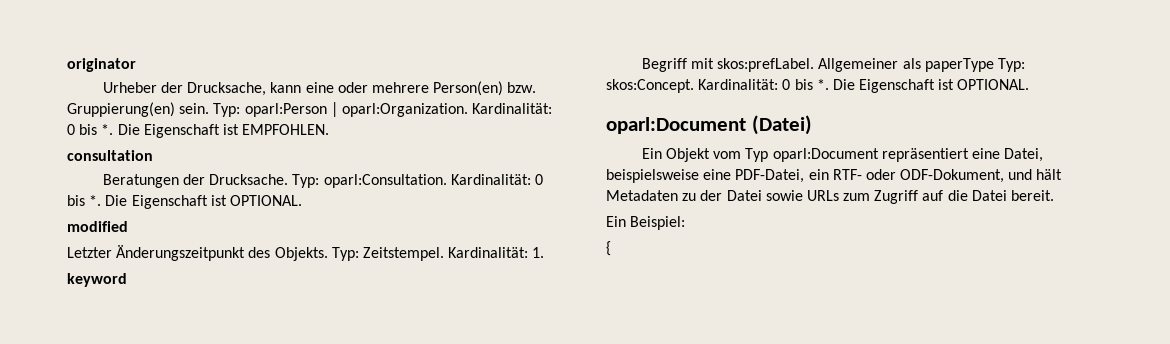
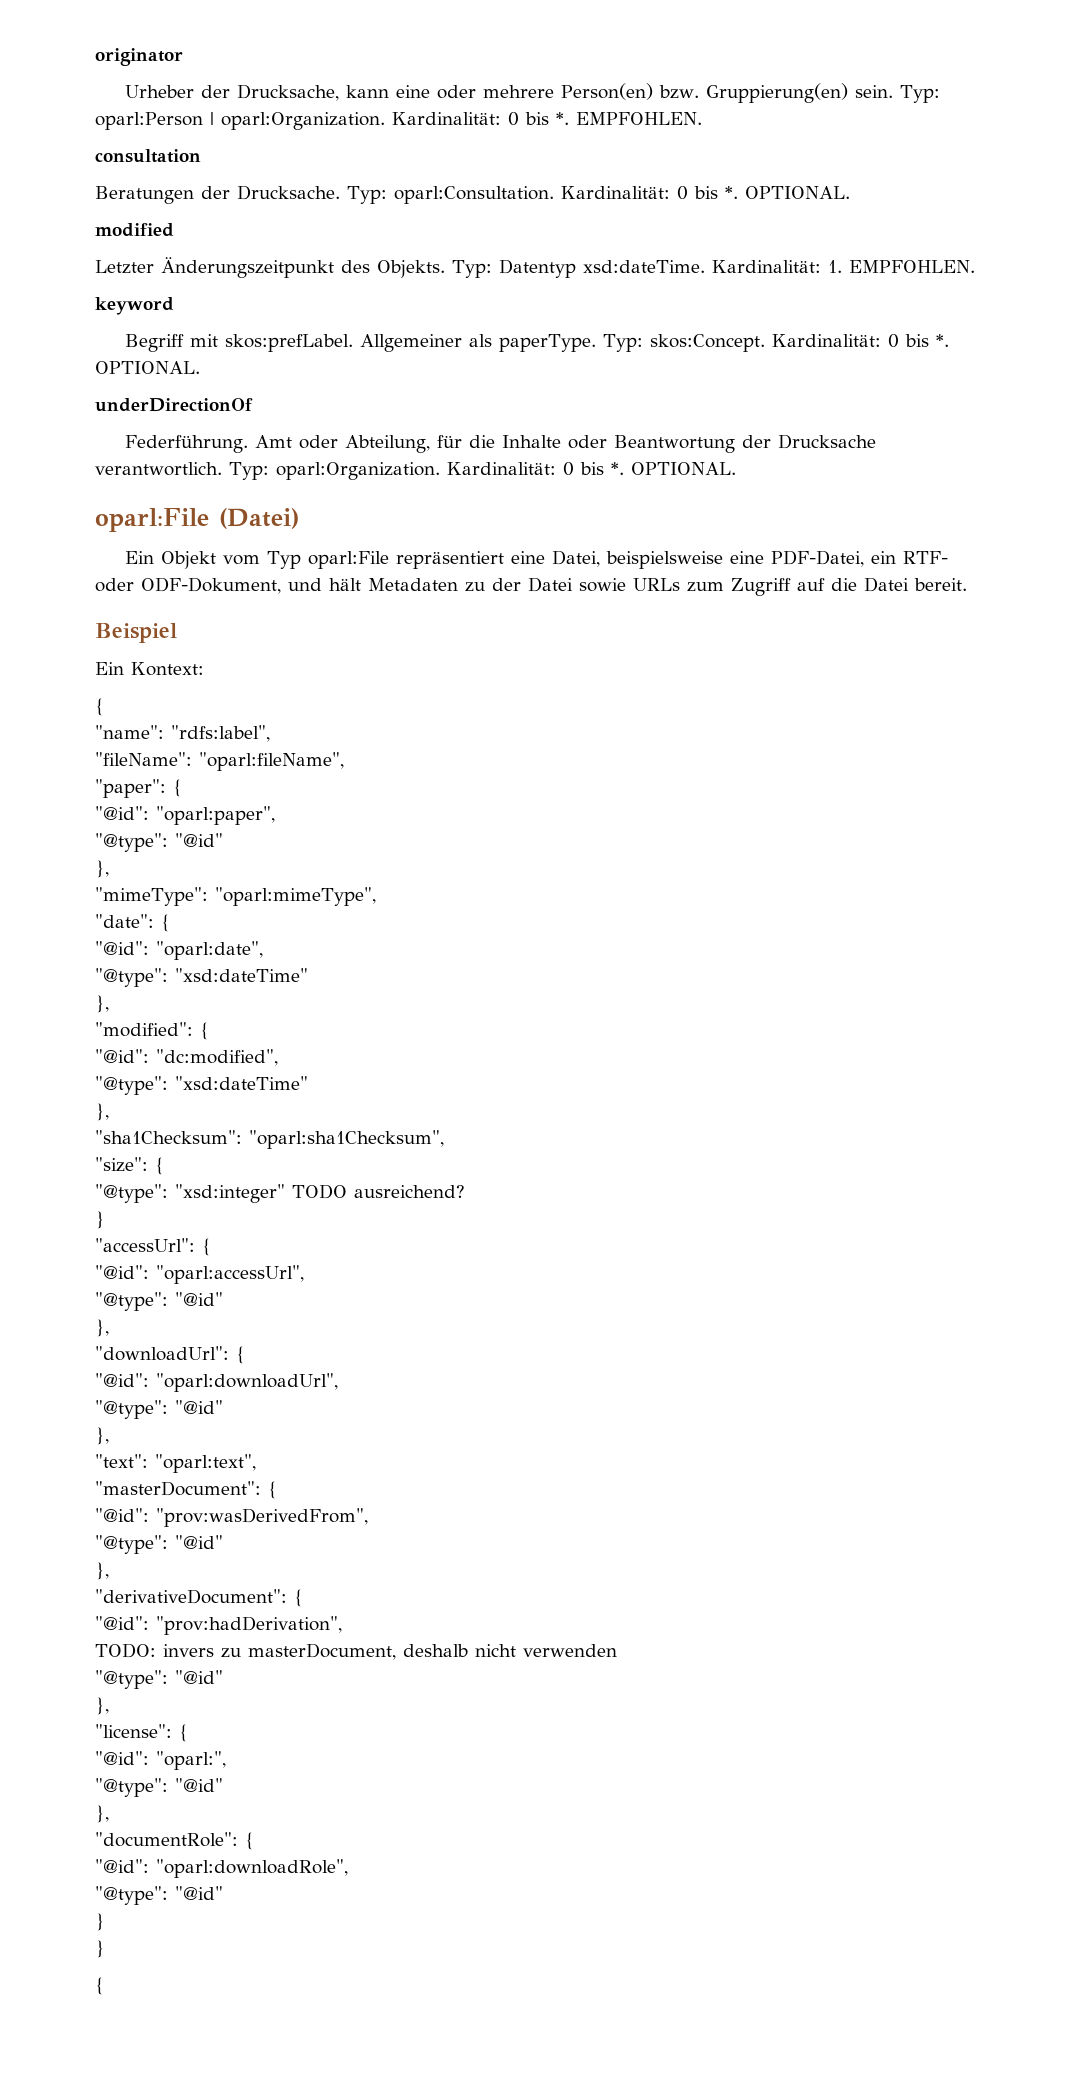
- Kardinalität: 0 bis *. Die Eigenschaft ist EMPFOHLEN.
+ Kardinalität: 0 bis *. EMPFOHLEN.
- Typ: oparl:Consultation. Kardinalität: 0 bis *. Die Eigenschaft ist OPTIONAL.
+ Typ: oparl:Consultation. Kardinalität: 0 bis *. OPTIONAL.
- Typ: Zeitstempel.
+ Typ: Datentyp xsd:dateTime.
- Kardinalität: 1.
+ Kardinalität: 1. EMPFOHLEN.
- Allgemeiner als paperType Typ: skos:Concept. Kardinalität: 0 bis *. Die Eigenschaft ist OPTIONAL.
- oparl:Document (Datei)
+ Allgemeiner als paperType. Typ: skos:Concept. Kardinalität: 0 bis *. OPTIONAL.
+ underDirectionOf
+ Federführung. Amt oder Abteilung, für die Inhalte oder Beantwortung der Drucksache verantwortlich. Typ: oparl:Organization. Kardinalität: 0 bis *. OPTIONAL.
+ oparl:File (Datei)
- Ein Objekt vom Typ oparl:Document repräsentiert eine Datei, beispielsweise eine PDF-Datei, ein RTF- oder ODF-Dokument, und hält Metadaten zu der Datei sowie URLs zum Zugriff auf die Datei bereit.
+ Ein Objekt vom Typ oparl:File repräsentiert eine Datei, beispielsweise eine PDF-Datei, ein RTF- oder ODF-Dokument, und hält Metadaten zu der Datei sowie URLs zum Zugriff auf die Datei bereit.
- Ein Beispiel:
+ Beispiel
+ Ein Kontext:
+ {
+ "name": "rdfs:label",
+ "fileName": "oparl:fileName",
+ "paper": {
+ "@id": "oparl:paper",
+ "@type": "@id"
+ },
+ "mimeType": "oparl:mimeType",
+ "date": {
+ "@id": "oparl:date",
+ "@type": "xsd:dateTime"
+ },
+ "modified": {
+ "@id": "dc:modified",
+ "@type": "xsd:dateTime"
+ },
+ "sha1Checksum": "oparl:sha1Checksum",
+ "size": {
+ "@type": "xsd:integer" TODO ausreichend?
+ }
+ "accessUrl": {
+ "@id": "oparl:accessUrl",
+ "@type": "@id"
+ },
+ "downloadUrl": {
+ "@id": "oparl:downloadUrl",
+ "@type": "@id"
+ },
+ "text": "oparl:text",
+ "masterDocument": {
+ "@id": "prov:wasDerivedFrom",
+ "@type": "@id"
+ },
+ "derivativeDocument": {
+ "@id": "prov:hadDerivation",
+ TODO: invers zu masterDocument, deshalb nicht verwenden
+ "@type": "@id"
+ },
+ "license": {
+ "@id": "oparl:",
+ "@type": "@id"
+ },
+ "documentRole": {
+ "@id": "oparl:downloadRole",
+ "@type": "@id"
+ }
+ }

